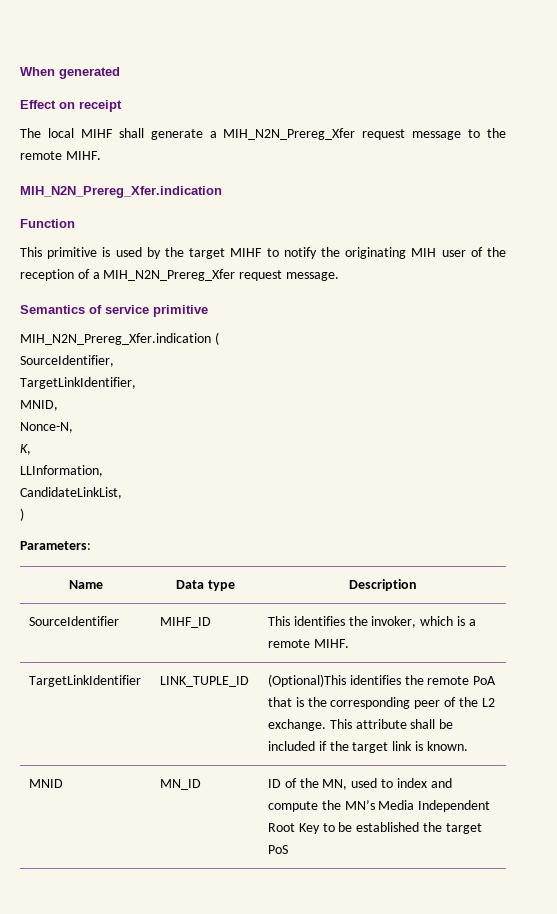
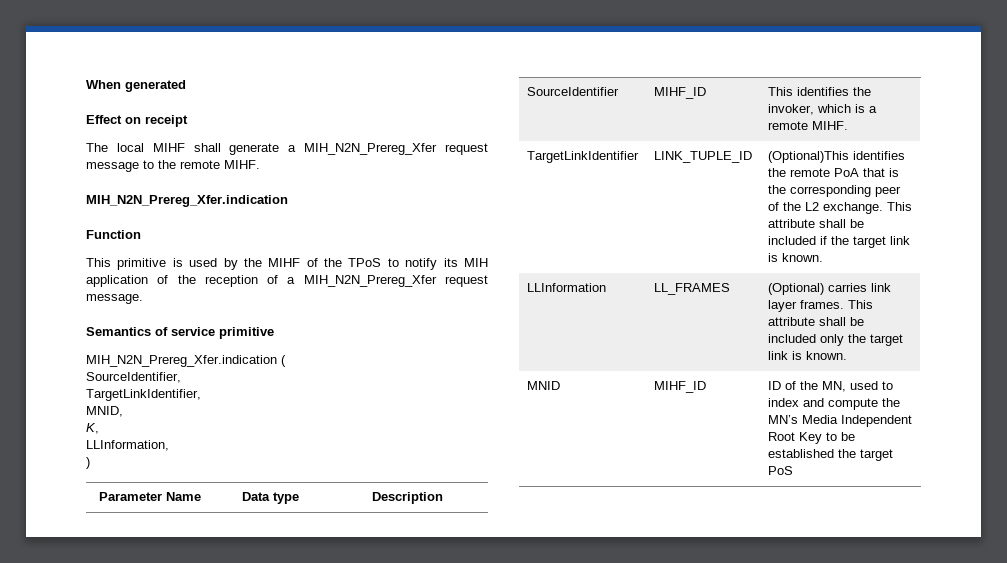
- This primitive is used by the target MIHF to notify the originating MIH user of the reception of a MIH_N2N_Prereg_Xfer request message.
+ This primitive is used by the MIHF of the TPoS to notify its MIH application of the reception of a MIH_N2N_Prereg_Xfer request message.
- Nonce-N,
- CandidateLinkList,
- Parameters:
- Name | Data type | Description
+ Parameter Name | Data type | Description
+ LLInformation | LL_FRAMES | (Optional) carries link layer frames. This attribute shall be included only the target link is known.
- MNID | MN_ID | ID of the MN, used to index and compute the MN’s Media Independent Root Key to be established the target PoS
+ MNID | MIHF_ID | ID of the MN, used to index and compute the MN’s Media Independent Root Key to be established the target PoS

